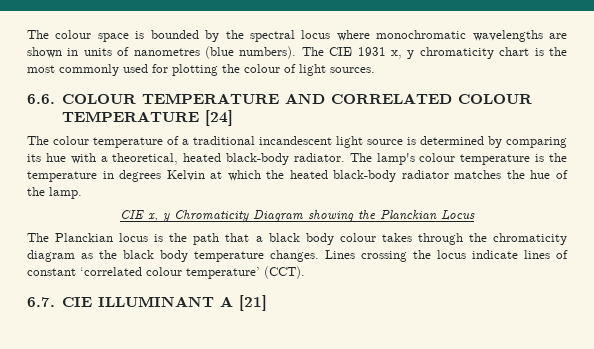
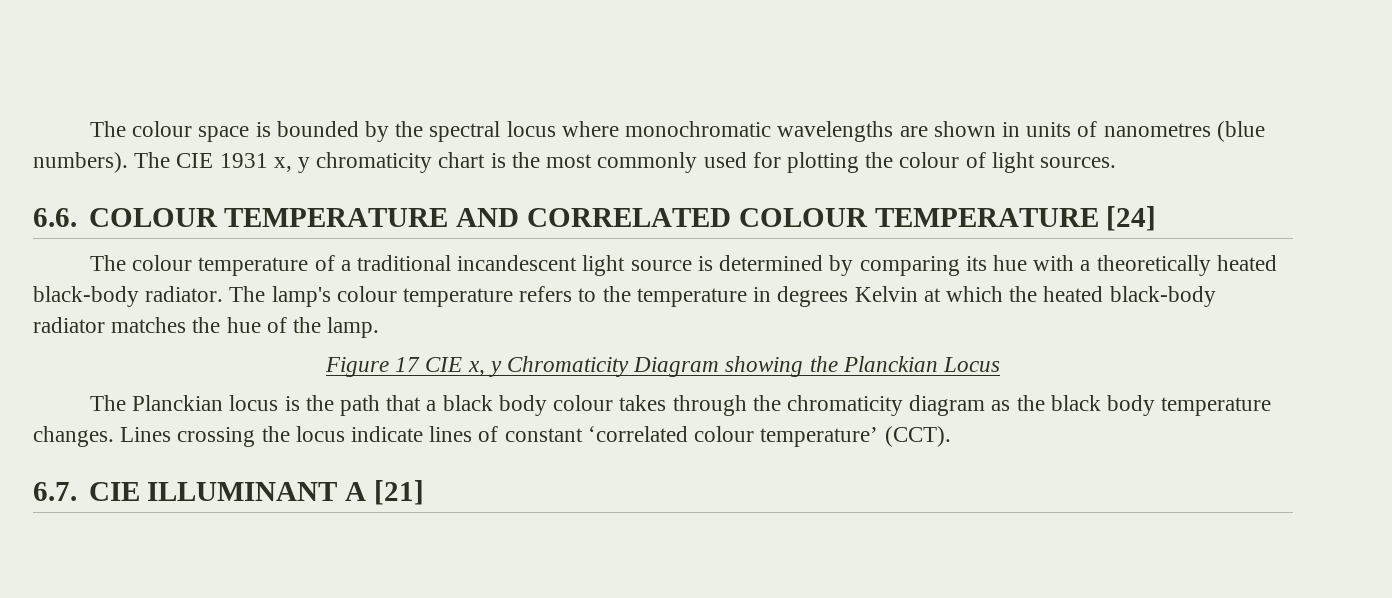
- The colour temperature of a traditional incandescent light source is determined by comparing its hue with a theoretical, heated black-body radiator.
+ The colour temperature of a traditional incandescent light source is determined by comparing its hue with a theoretically heated black-body radiator.
- The lamp's colour temperature is the temperature in degrees Kelvin at which the heated black-body radiator matches the hue of the lamp.
+ The lamp's colour temperature refers to the temperature in degrees Kelvin at which the heated black-body radiator matches the hue of the lamp.
- CIE x, y Chromaticity Diagram showing the Planckian Locus
+ Figure 17 CIE x, y Chromaticity Diagram showing the Planckian Locus

